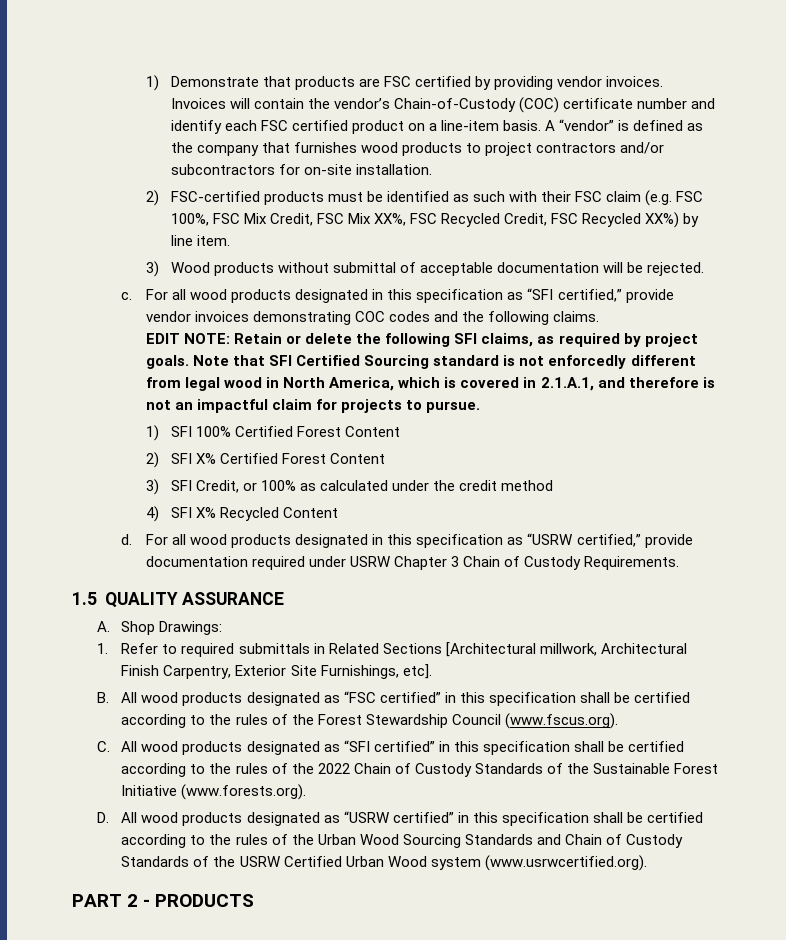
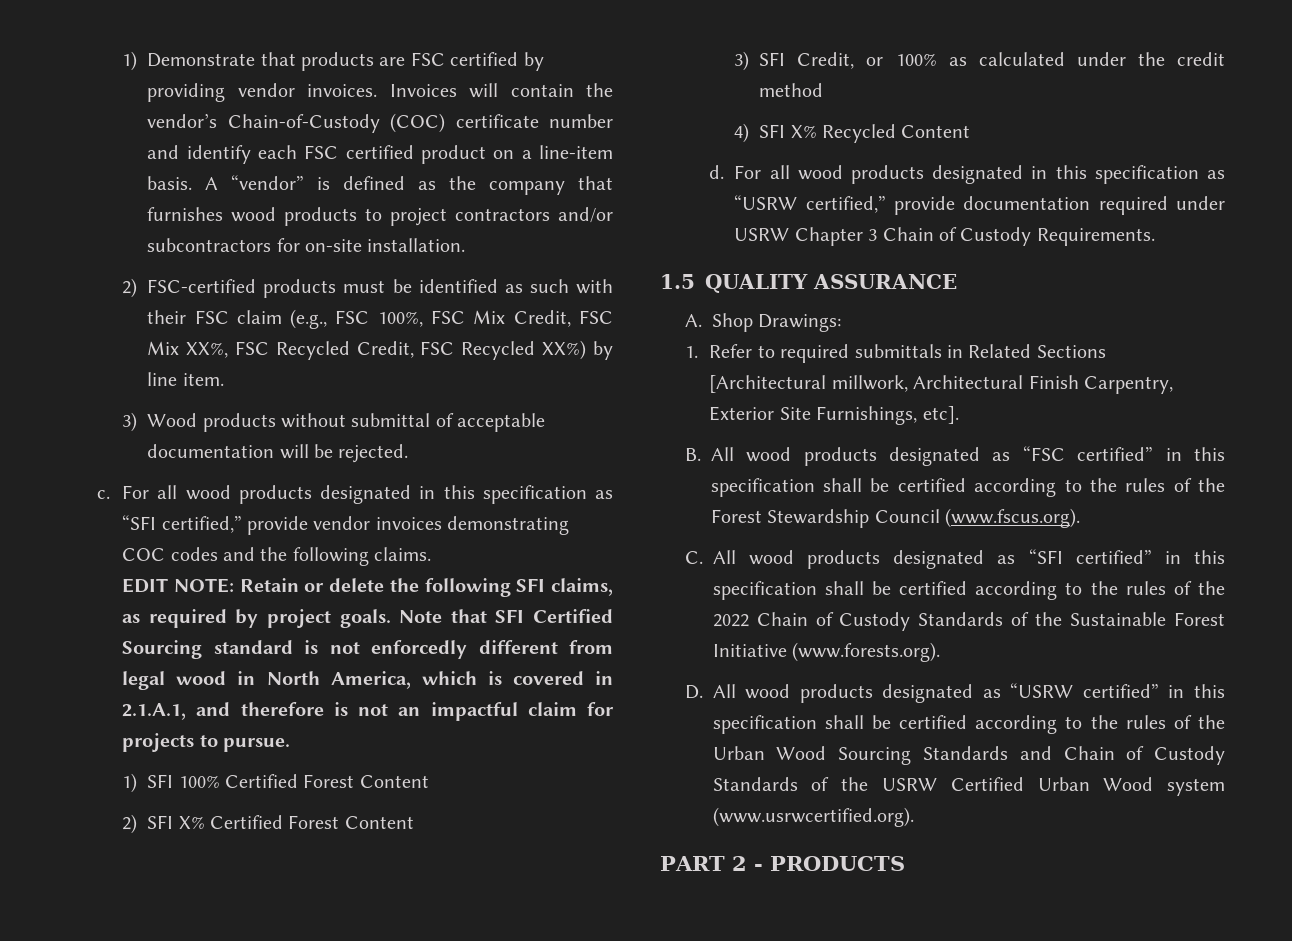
- 2) FSC-certified products must be identified as such with their FSC claim (e.g. FSC 100%, FSC Mix Credit, FSC Mix XX%, FSC Recycled Credit, FSC Recycled XX%) by line item.
+ 2) FSC-certified products must be identified as such with their FSC claim (e.g., FSC 100%, FSC Mix Credit, FSC Mix XX%, FSC Recycled Credit, FSC Recycled XX%) by line item.

